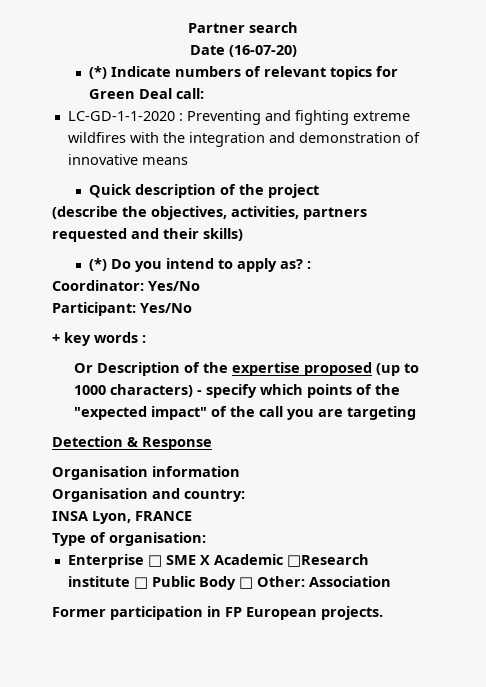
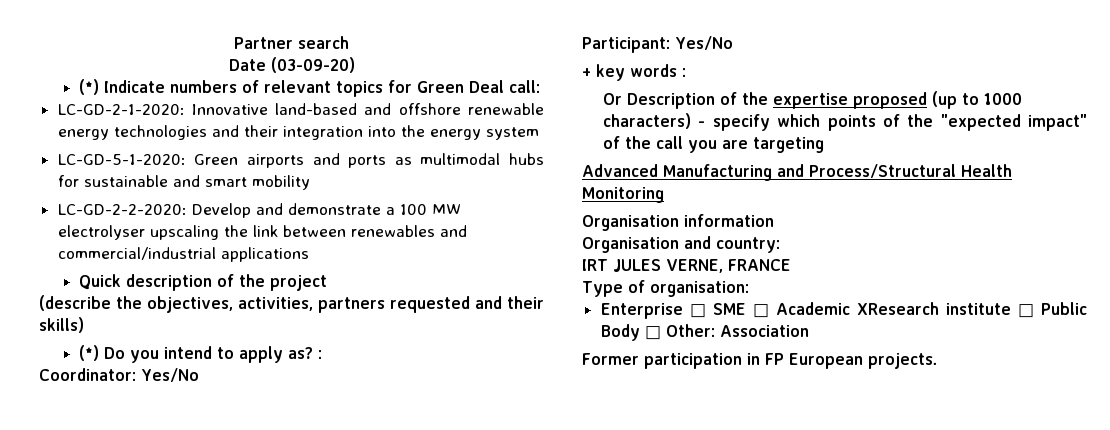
- Date (16-07-20)
+ Date (03-09-20)
- LC-GD-1-1-2020 : Preventing and fighting extreme wildfires with the integration and demonstration of innovative means
+ LC-GD-2-1-2020: Innovative land-based and offshore renewable energy technologies and their integration into the energy system
+ LC-GD-5-1-2020: Green airports and ports as multimodal hubs for sustainable and smart mobility
+ LC-GD-2-2-2020: Develop and demonstrate a 100 MW electrolyser upscaling the link between renewables and commercial/industrial applications
- Detection & Response
+ Advanced Manufacturing and Process/Structural Health Monitoring
- INSA Lyon, FRANCE
+ IRT JULES VERNE, FRANCE
- Enterprise □ SME X Academic □Research institute □ Public Body □ Other: Association
+ Enterprise □ SME □ Academic XResearch institute □ Public Body □ Other: Association

